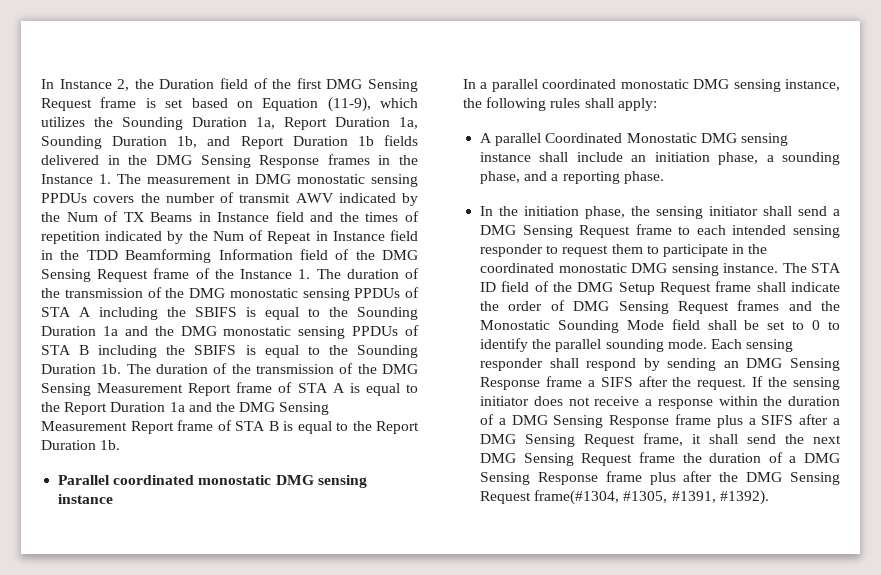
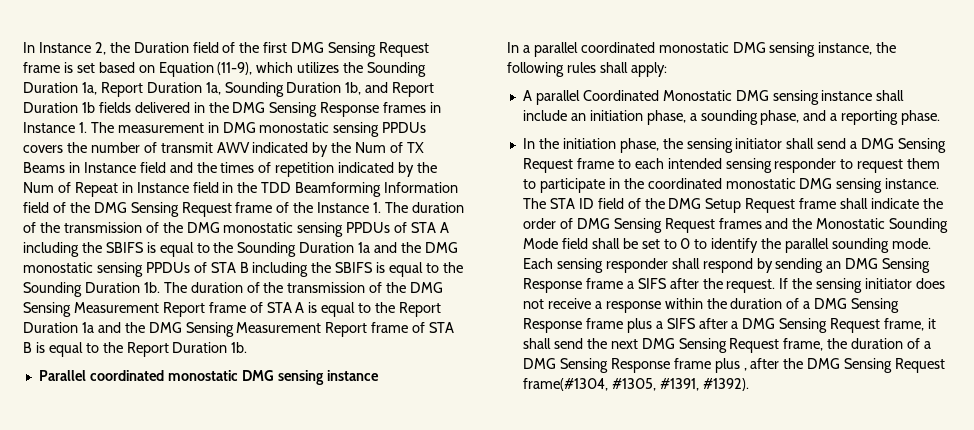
- In Instance 2, the Duration field of the first DMG Sensing Request frame is set based on Equation (11-9), which utilizes the Sounding Duration 1a, Report Duration 1a, Sounding Duration 1b, and Report Duration 1b fields delivered in the DMG Sensing Response frames in the Instance 1. The measurement in DMG monostatic sensing PPDUs covers the number of transmit AWV indicated by the Num of TX Beams in Instance field and the times of repetition indicated by the Num of Repeat in Instance field in the TDD Beamforming Information field of the DMG Sensing Request frame of the Instance 1. The duration of the transmission of the DMG monostatic sensing PPDUs of STA A including the SBIFS is equal to the Sounding Duration 1a and the DMG monostatic sensing PPDUs of STA B including the SBIFS is equal to the Sounding Duration 1b.
+ In Instance 2, the Duration field of the first DMG Sensing Request frame is set based on Equation (11-9), which utilizes the Sounding Duration 1a, Report Duration 1a, Sounding Duration 1b, and Report Duration 1b fields delivered in the DMG Sensing Response frames in Instance 1. The measurement in DMG monostatic sensing PPDUs covers the number of transmit AWV indicated by the Num of TX Beams in Instance field and the times of repetition indicated by the Num of Repeat in Instance field in the TDD Beamforming Information field of the DMG Sensing Request frame of the Instance 1. The duration of the transmission of the DMG monostatic sensing PPDUs of STA A including the SBIFS is equal to the Sounding Duration 1a and the DMG monostatic sensing PPDUs of STA B including the SBIFS is equal to the Sounding Duration 1b.
- If the sensing initiator does not receive a response within the duration of a DMG Sensing Response frame plus a SIFS after a DMG Sensing Request frame, it shall send the next DMG Sensing Request frame the duration of a DMG Sensing Response frame plus after the DMG Sensing Request frame(#1304, #1305, #1391, #1392).
+ If the sensing initiator does not receive a response within the duration of a DMG Sensing Response frame plus a SIFS after a DMG Sensing Request frame, it shall send the next DMG Sensing Request frame, the duration of a DMG Sensing Response frame plus , after the DMG Sensing Request frame(#1304, #1305, #1391, #1392).

